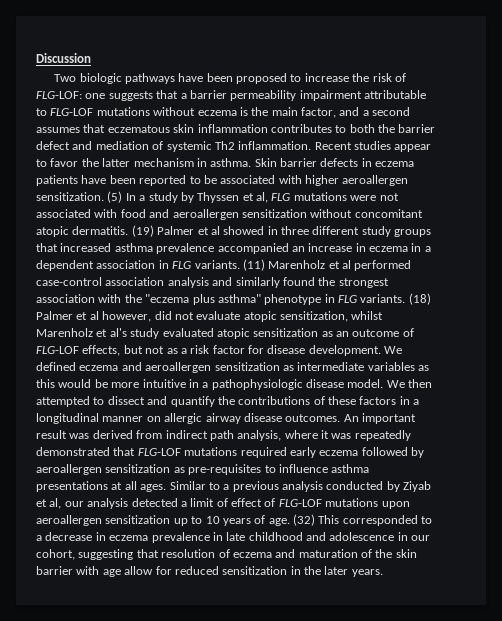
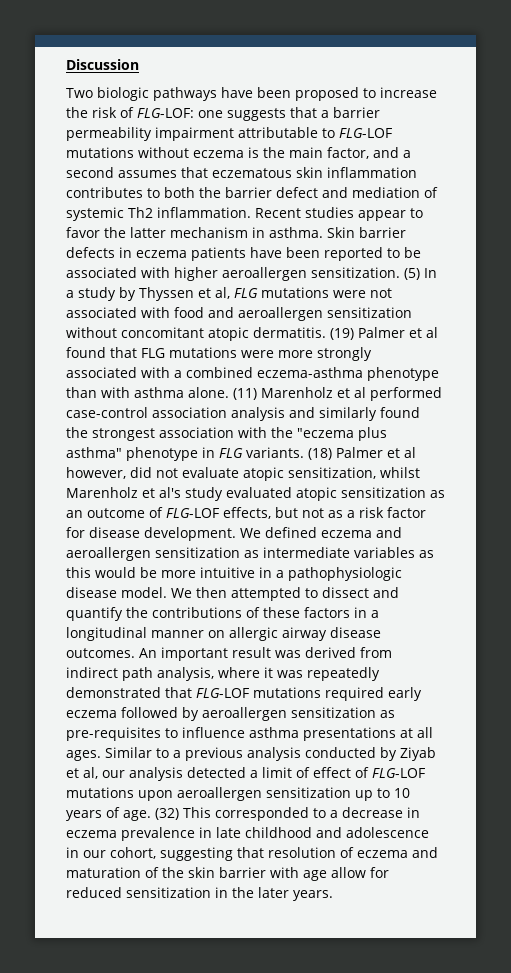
- (19) Palmer et al showed in three different study groups that increased asthma prevalence accompanied an increase in eczema in a dependent association in FLG variants.
+ (19) Palmer et al found that FLG mutations were more strongly associated with a combined eczema-asthma phenotype than with asthma alone.

